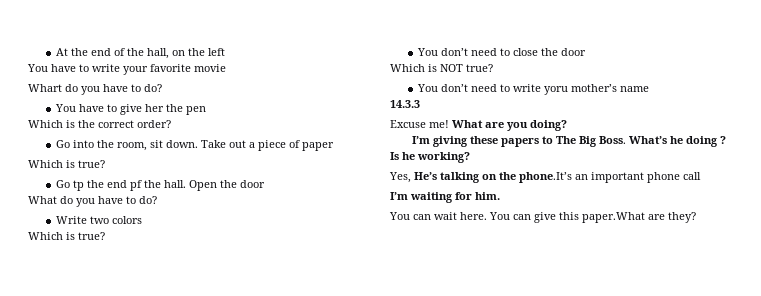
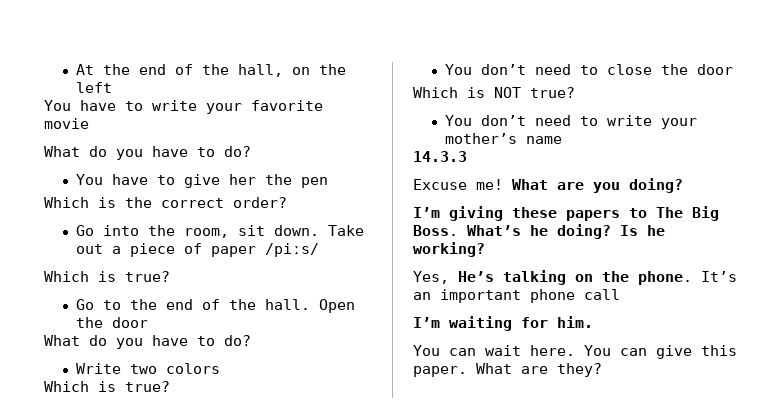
  You have to write your favorite movie
- Whart do you have to do?
+ What do you have to do?
- Take out a piece of paper
+ Take out a piece of paper /piːs/
- Go tp the end pf the hall.
+ Go to the end of the hall.
- You don’t need to write yoru mother’s name
+ You don’t need to write your mother’s name
- What’s he doing ?
+ What’s he doing?
- Yes, He’s talking on the phone.It’s an important phone call
+ Yes, He’s talking on the phone. It’s an important phone call
- You can give this paper.What are they?
+ You can give this paper. What are they?

